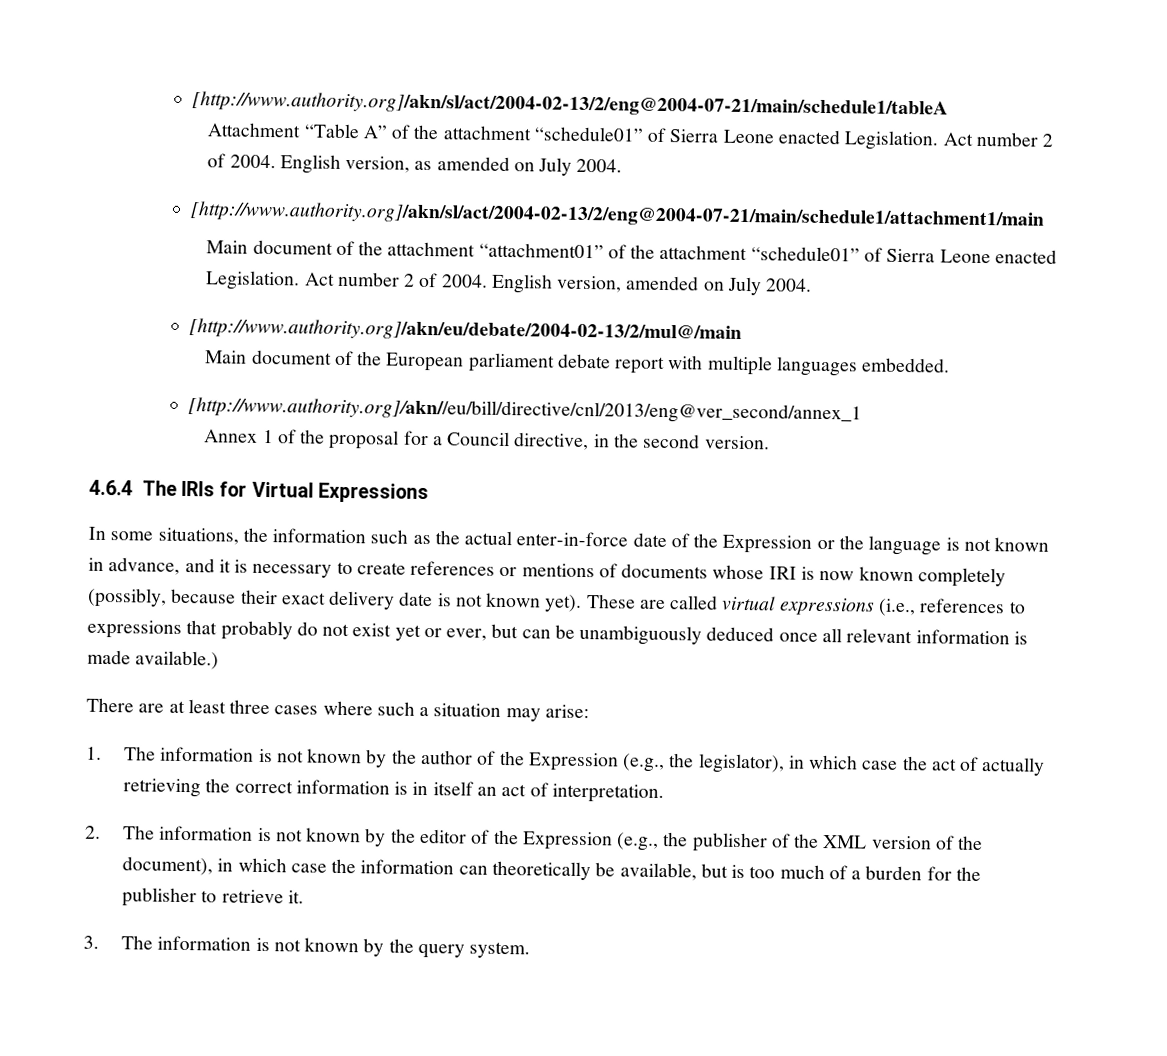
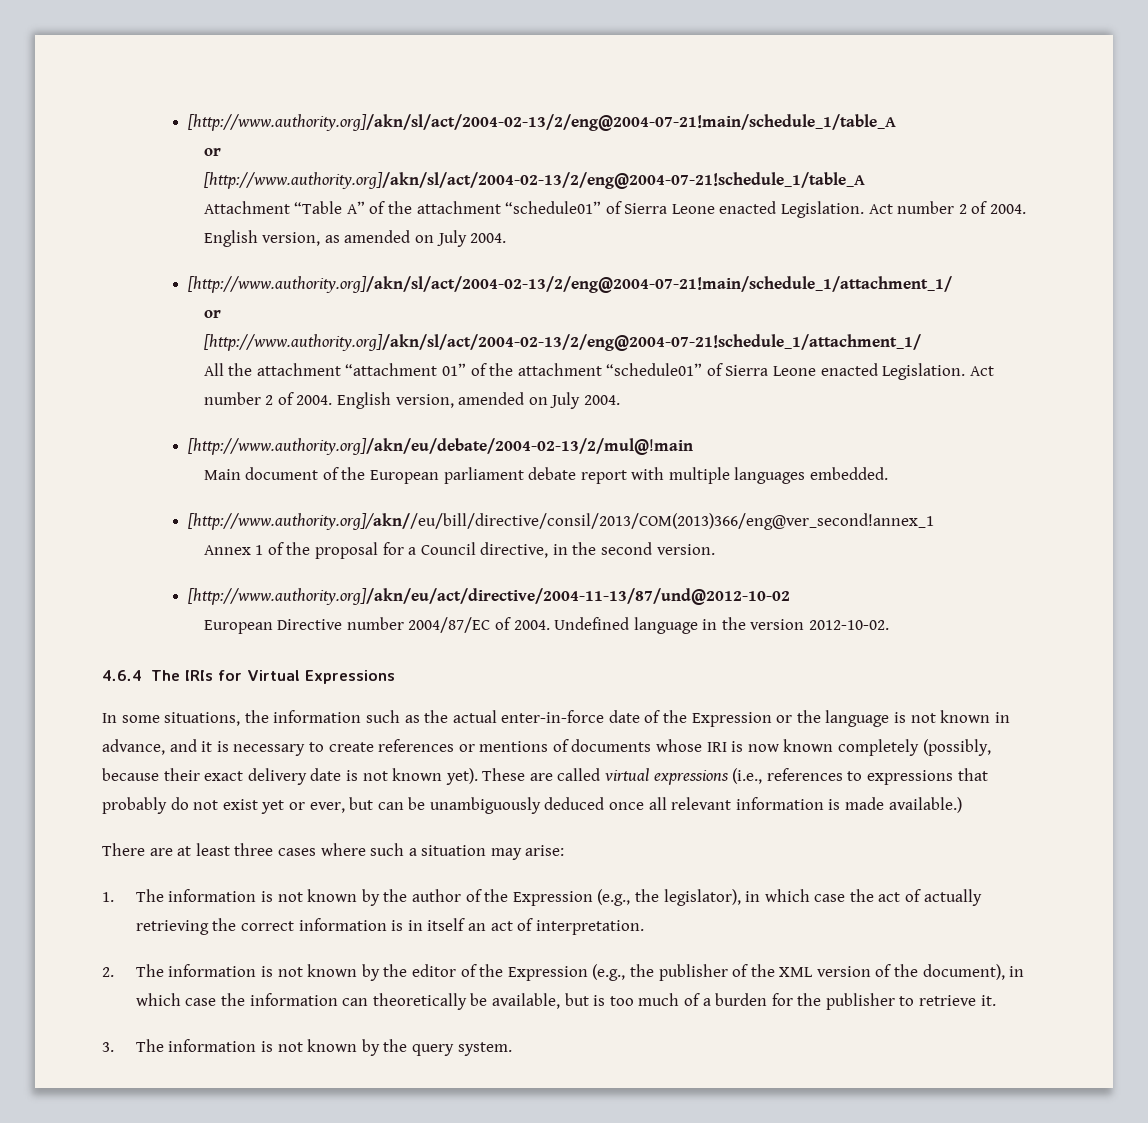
- [http://www.authority.org]/akn/sl/act/2004-02-13/2/eng@2004-07-21/main/schedule1/tableA
+ [http://www.authority.org]/akn/sl/act/2004-02-13/2/eng@2004-07-21!main/schedule_1/table_A
+ or
+ [http://www.authority.org]/akn/sl/act/2004-02-13/2/eng@2004-07-21!schedule_1/table_A
- [http://www.authority.org]/akn/sl/act/2004-02-13/2/eng@2004-07-21/main/schedule1/attachment1/main
- Main document of the attachment “attachment01” of the attachment “schedule01” of Sierra Leone enacted Legislation.
+ [http://www.authority.org]/akn/sl/act/2004-02-13/2/eng@2004-07-21!main/schedule_1/attachment_1/
+ or
+ [http://www.authority.org]/akn/sl/act/2004-02-13/2/eng@2004-07-21!schedule_1/attachment_1/
+ All the attachment “attachment 01” of the attachment “schedule01” of Sierra Leone enacted Legislation.
- [http://www.authority.org]/akn/eu/debate/2004-02-13/2/mul@/main
+ [http://www.authority.org]/akn/eu/debate/2004-02-13/2/mul@!main
- [http://www.authority.org]/akn//eu/bill/directive/cnl/2013/eng@ver_second/annex_1
+ [http://www.authority.org]/akn//eu/bill/directive/consil/2013/COM(2013)366/eng@ver_second!annex_1
+ [http://www.authority.org]/akn/eu/act/directive/2004-11-13/87/und@2012-10-02
+ European Directive number 2004/87/EC of 2004. Undefined language in the version 2012-10-02.

